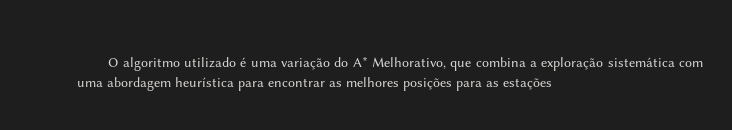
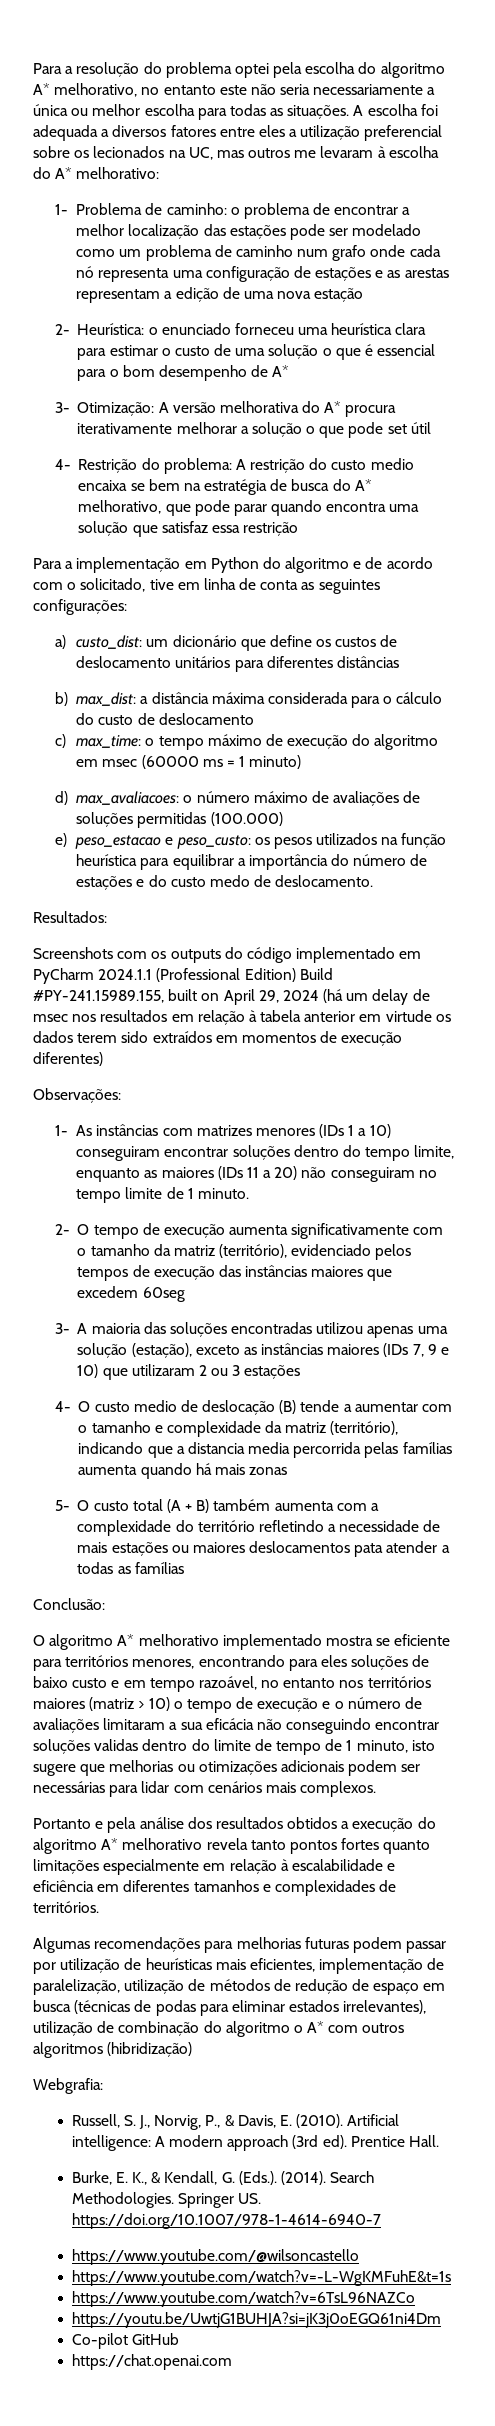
- O algoritmo utilizado é uma variação do A* Melhorativo, que combina a exploração sistemática com uma abordagem heurística para encontrar as melhores posições para as estações
+ Para a resolução do problema optei pela escolha do algoritmo A* melhorativo, no entanto este não seria necessariamente a única ou melhor escolha para todas as situações. A escolha foi adequada a diversos fatores entre eles a utilização preferencial sobre os lecionados na UC, mas outros me levaram à escolha do A* melhorativo:
+ 1- Problema de caminho: o problema de encontrar a melhor localização das estações pode ser modelado como um problema de caminho num grafo onde cada nó representa uma configuração de estações e as arestas representam a edição de uma nova estação
+ 2- Heurística: o enunciado forneceu uma heurística clara para estimar o custo de uma solução o que é essencial para o bom desempenho de A*
+ 3- Otimização: A versão melhorativa do A* procura iterativamente melhorar a solução o que pode set útil
+ 4- Restrição do problema: A restrição do custo medio encaixa se bem na estratégia de busca do A* melhorativo, que pode parar quando encontra uma solução que satisfaz essa restrição
+ Para a implementação em Python do algoritmo e de acordo com o solicitado, tive em linha de conta as seguintes configurações:
+ a) custo_dist: um dicionário que define os custos de deslocamento unitários para diferentes distâncias
+ b) max_dist: a distância máxima considerada para o cálculo do custo de deslocamento
+ c) max_time: o tempo máximo de execução do algoritmo em msec (60000 ms = 1 minuto)
+ d) max_avaliacoes: o número máximo de avaliações de soluções permitidas (100.000)
+ e) peso_estacao e peso_custo: os pesos utilizados na função heurística para equilibrar a importância do número de estações e do custo medo de deslocamento.
+ Resultados:
+ Screenshots com os outputs do código implementado em PyCharm 2024.1.1 (Professional Edition) Build #PY-241.15989.155, built on April 29, 2024 (há um delay de msec nos resultados em relação à tabela anterior em virtude os dados terem sido extraídos em momentos de execução diferentes)
+ Observações:
+ 1- As instâncias com matrizes menores (IDs 1 a 10) conseguiram encontrar soluções dentro do tempo limite, enquanto as maiores (IDs 11 a 20) não conseguiram no tempo limite de 1 minuto.
+ 2- O tempo de execução aumenta significativamente com o tamanho da matriz (território), evidenciado pelos tempos de execução das instâncias maiores que excedem 60seg
+ 3- A maioria das soluções encontradas utilizou apenas uma solução (estação), exceto as instâncias maiores (IDs 7, 9 e 10) que utilizaram 2 ou 3 estações
+ 4- O custo medio de deslocação (B) tende a aumentar com o tamanho e complexidade da matriz (território), indicando que a distancia media percorrida pelas famílias aumenta quando há mais zonas
+ 5- O custo total (A + B) também aumenta com a complexidade do território refletindo a necessidade de mais estações ou maiores deslocamentos pata atender a todas as famílias
+ Conclusão:
+ O algoritmo A* melhorativo implementado mostra se eficiente para territórios menores, encontrando para eles soluções de baixo custo e em tempo razoável, no entanto nos territórios maiores (matriz > 10) o tempo de execução e o número de avaliações limitaram a sua eficácia não conseguindo encontrar soluções validas dentro do limite de tempo de 1 minuto, isto sugere que melhorias ou otimizações adicionais podem ser necessárias para lidar com cenários mais complexos.
+ Portanto e pela análise dos resultados obtidos a execução do algoritmo A* melhorativo revela tanto pontos fortes quanto limitações especialmente em relação à escalabilidade e eficiência em diferentes tamanhos e complexidades de territórios.
+ Algumas recomendações para melhorias futuras podem passar por utilização de heurísticas mais eficientes, implementação de paralelização, utilização de métodos de redução de espaço em busca (técnicas de podas para eliminar estados irrelevantes), utilização de combinação do algoritmo o A* com outros algoritmos (hibridização)
+ Webgrafia:
+ Russell, S. J., Norvig, P., & Davis, E. (2010). Artificial intelligence: A modern approach (3rd ed). Prentice Hall.
+ Burke, E. K., & Kendall, G. (Eds.). (2014). Search Methodologies. Springer US. https://doi.org/10.1007/978-1-4614-6940-7
+ https://www.youtube.com/@wilsoncastello
+ https://www.youtube.com/watch?v=-L-WgKMFuhE&t=1s
+ https://www.youtube.com/watch?v=6TsL96NAZCo
+ https://youtu.be/UwtjG1BUHJA?si=jK3j0oEGQ61ni4Dm
+ Co-pilot GitHub
+ https://chat.openai.com

